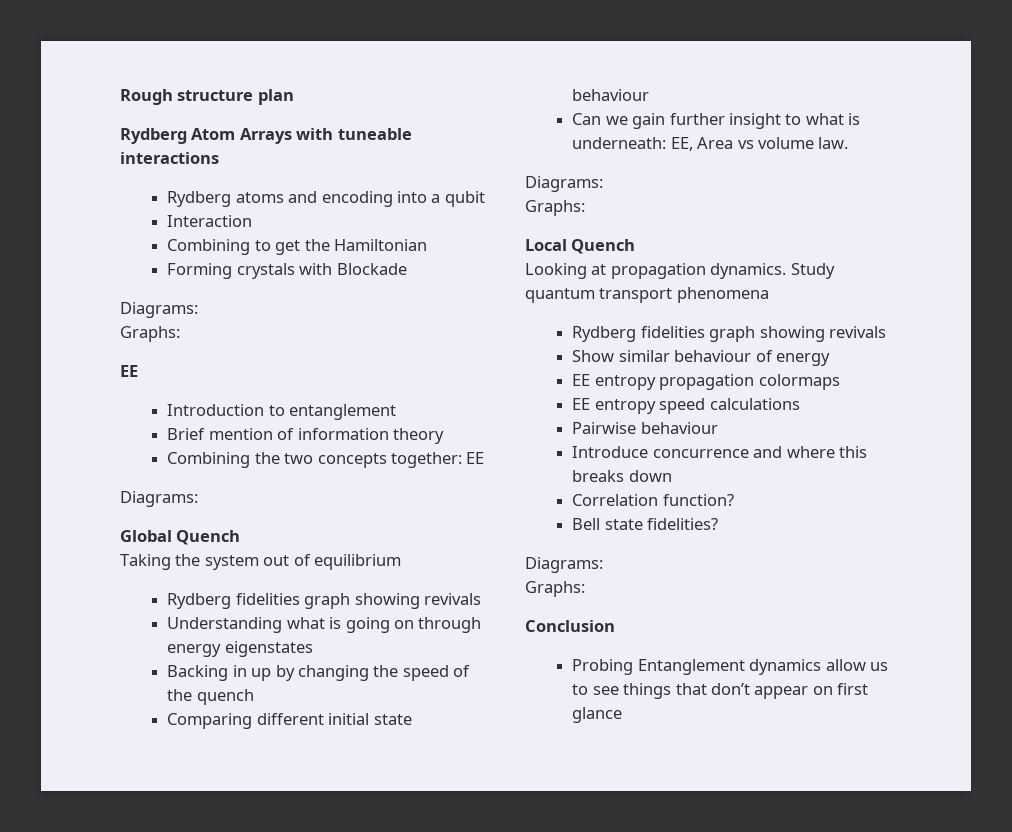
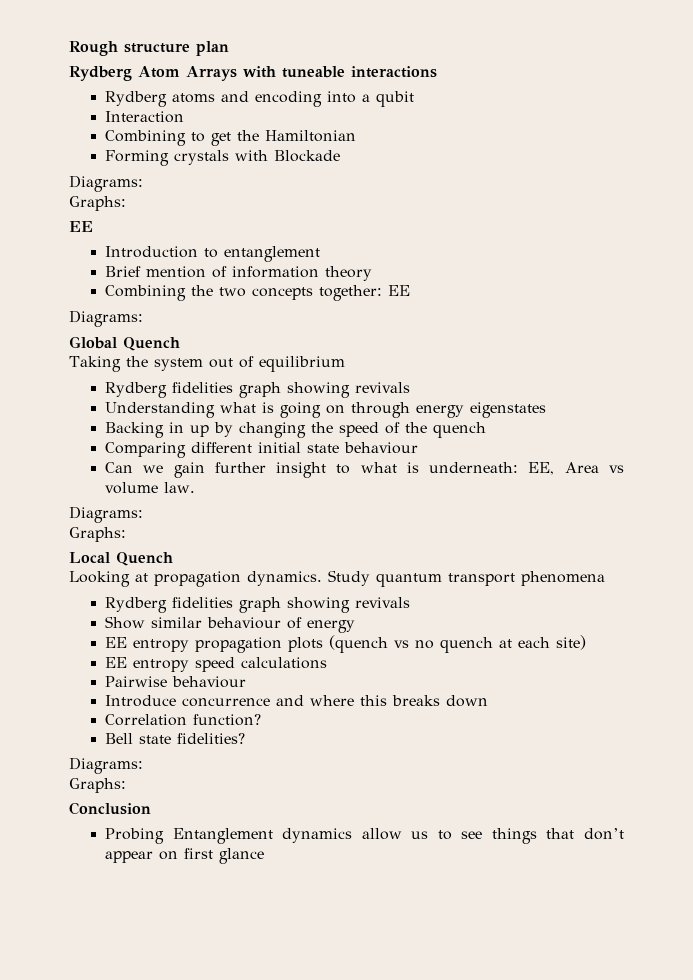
- EE entropy propagation colormaps
+ EE entropy propagation plots (quench vs no quench at each site)

